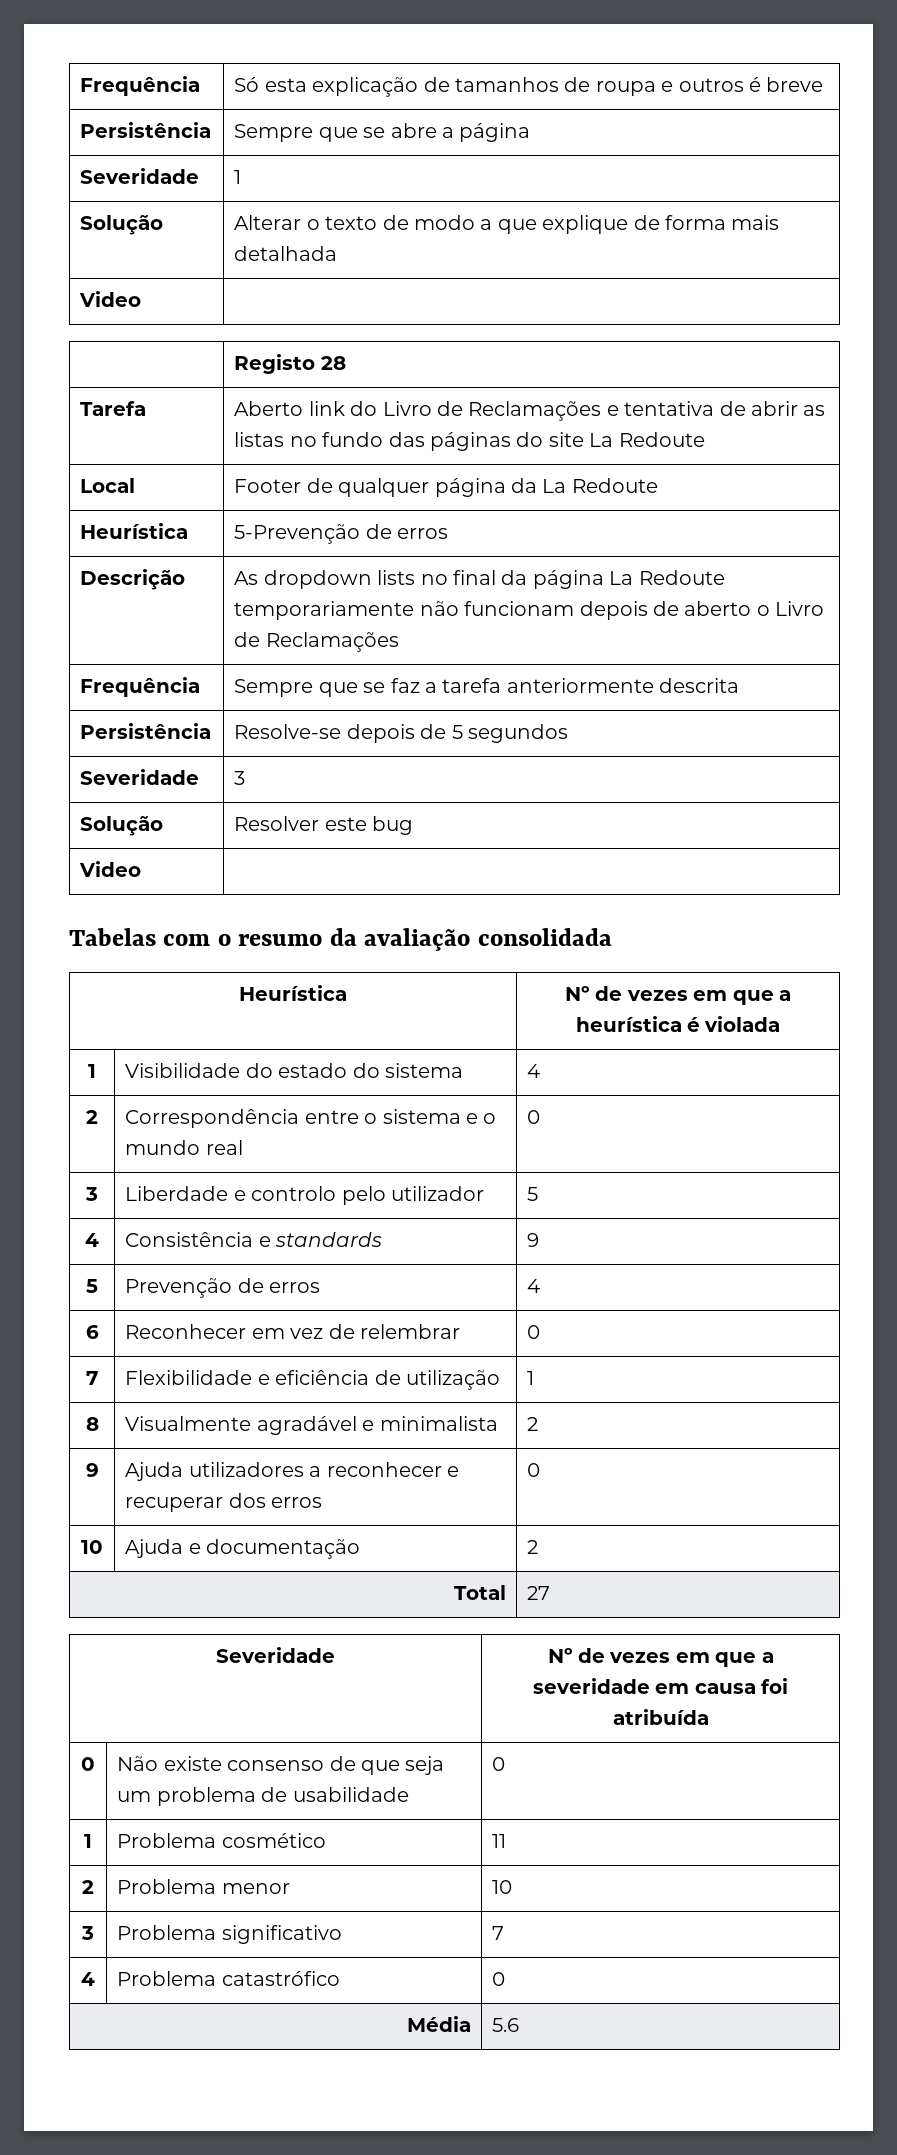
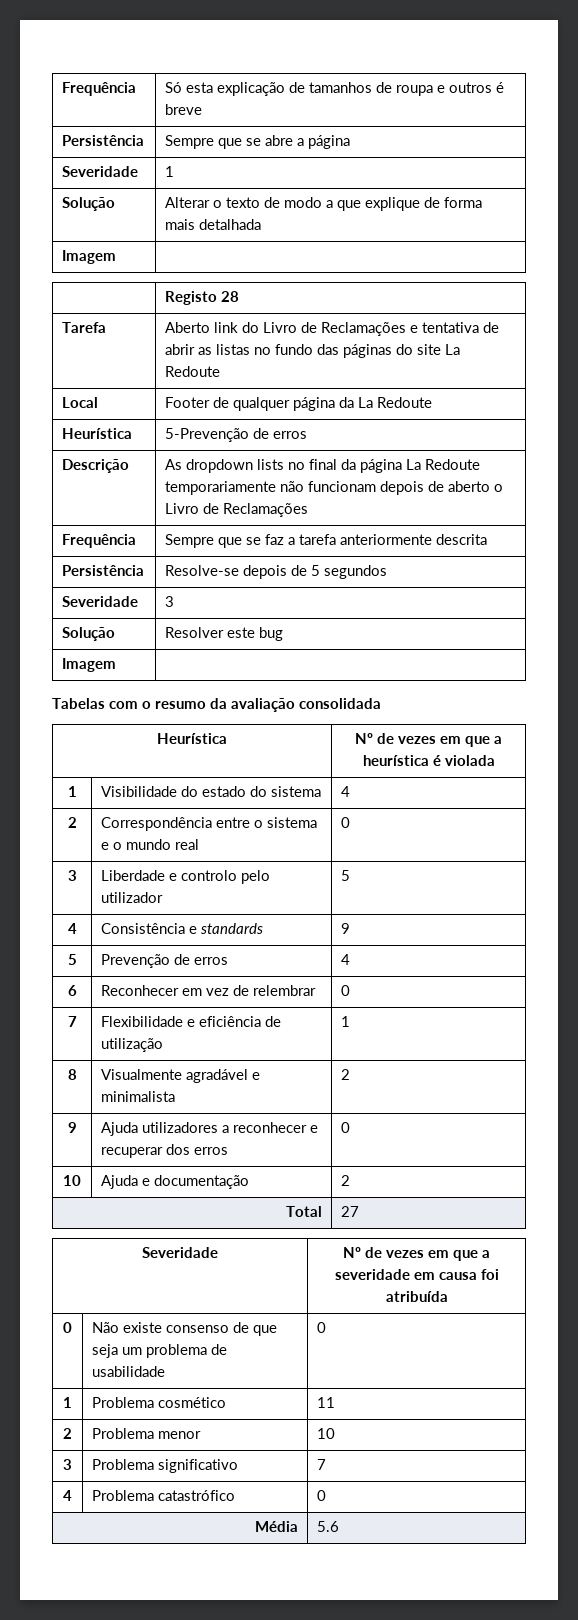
  Solução | Alterar o texto de modo a que explique de forma mais detalhada
- Video |
+ Imagem |
  Solução | Resolver este bug
- Video |
+ Imagem |

